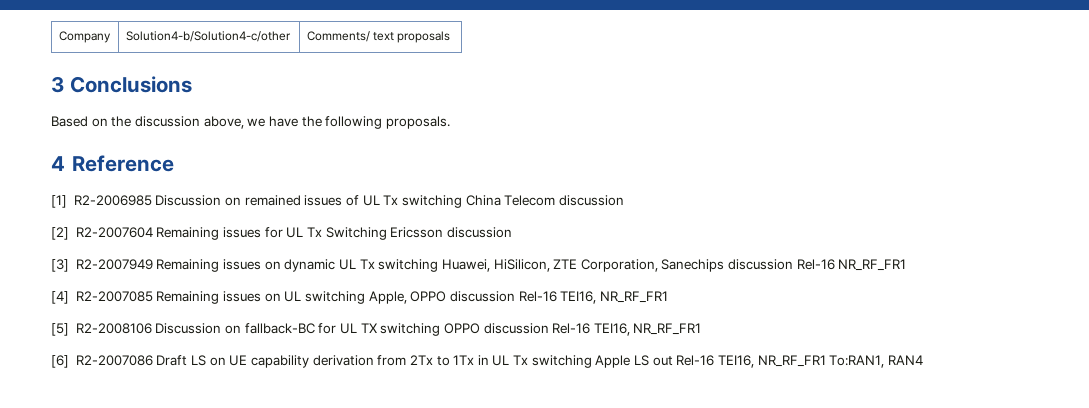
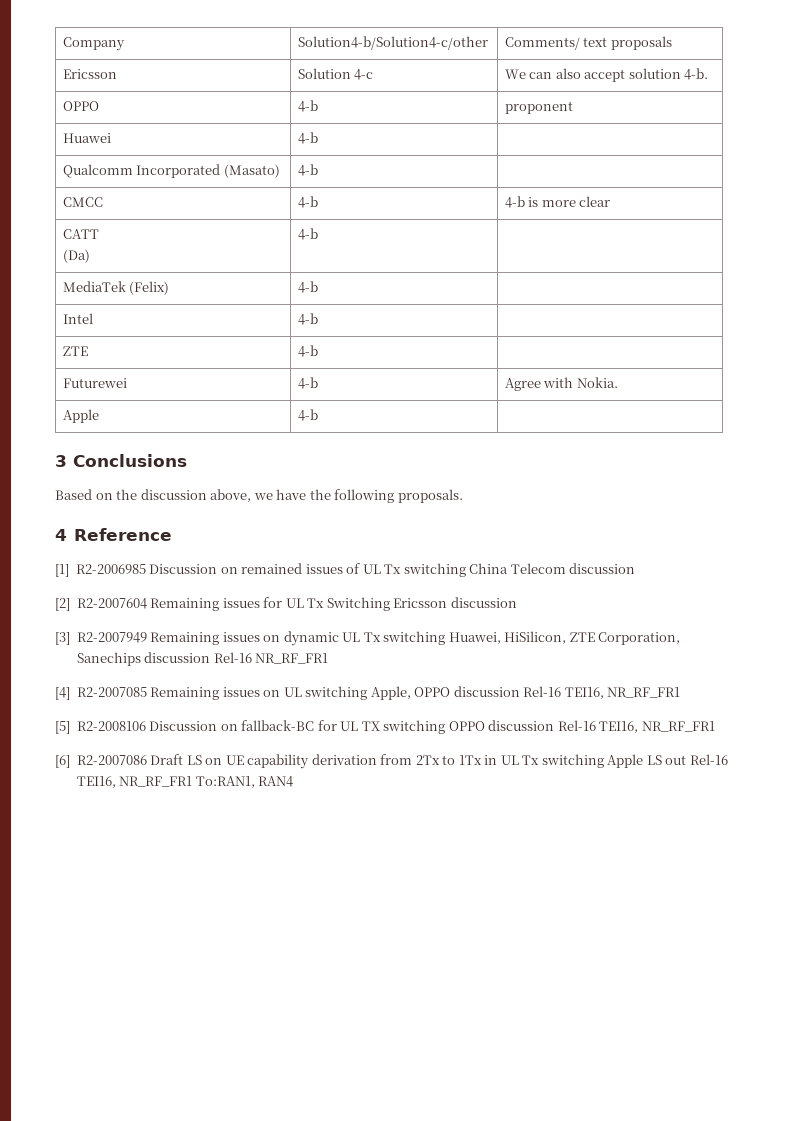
+ Ericsson | Solution 4-c | We can also accept solution 4-b.
+ OPPO | 4-b | proponent
+ Huawei | 4-b |
+ Qualcomm Incorporated (Masato) | 4-b |
+ CMCC | 4-b | 4-b is more clear
+ CATT
+ (Da) | 4-b |
+ MediaTek (Felix) | 4-b |
+ Intel | 4-b |
+ ZTE | 4-b |
+ Futurewei | 4-b | Agree with Nokia.
+ Apple | 4-b |

